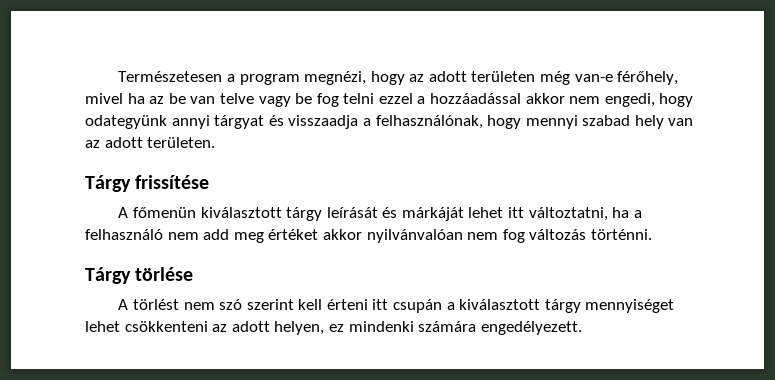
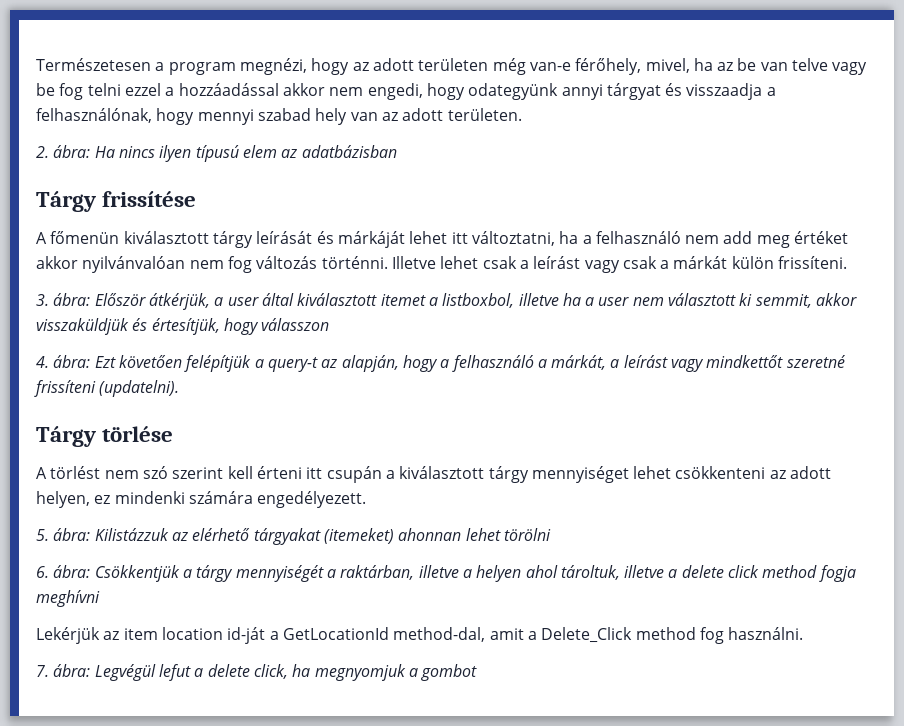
- Természetesen a program megnézi, hogy az adott területen még van-e férőhely, mivel ha az be van telve vagy be fog telni ezzel a hozzáadással akkor nem engedi, hogy odategyünk annyi tárgyat és visszaadja a felhasználónak, hogy mennyi szabad hely van az adott területen.
+ Természetesen a program megnézi, hogy az adott területen még van-e férőhely, mivel, ha az be van telve vagy be fog telni ezzel a hozzáadással akkor nem engedi, hogy odategyünk annyi tárgyat és visszaadja a felhasználónak, hogy mennyi szabad hely van az adott területen.
+ 2. ábra: Ha nincs ilyen típusú elem az adatbázisban
+ Illetve lehet csak a leírást vagy csak a márkát külön frissíteni.
+ 3. ábra: Először átkérjük, a user által kiválasztott itemet a listboxbol, illetve ha a user nem választott ki semmit, akkor visszaküldjük és értesítjük, hogy válasszon
+ 4. ábra: Ezt követően felépítjük a query-t az alapján, hogy a felhasználó a márkát, a leírást vagy mindkettőt szeretné frissíteni (updatelni).
+ 5. ábra: Kilistázzuk az elérhető tárgyakat (itemeket) ahonnan lehet törölni
+ 6. ábra: Csökkentjük a tárgy mennyiségét a raktárban, illetve a helyen ahol tároltuk, illetve a delete click method fogja meghívni
+ Lekérjük az item location id-ját a GetLocationId method-dal, amit a Delete_Click method fog használni.
+ 7. ábra: Legvégül lefut a delete click, ha megnyomjuk a gombot

